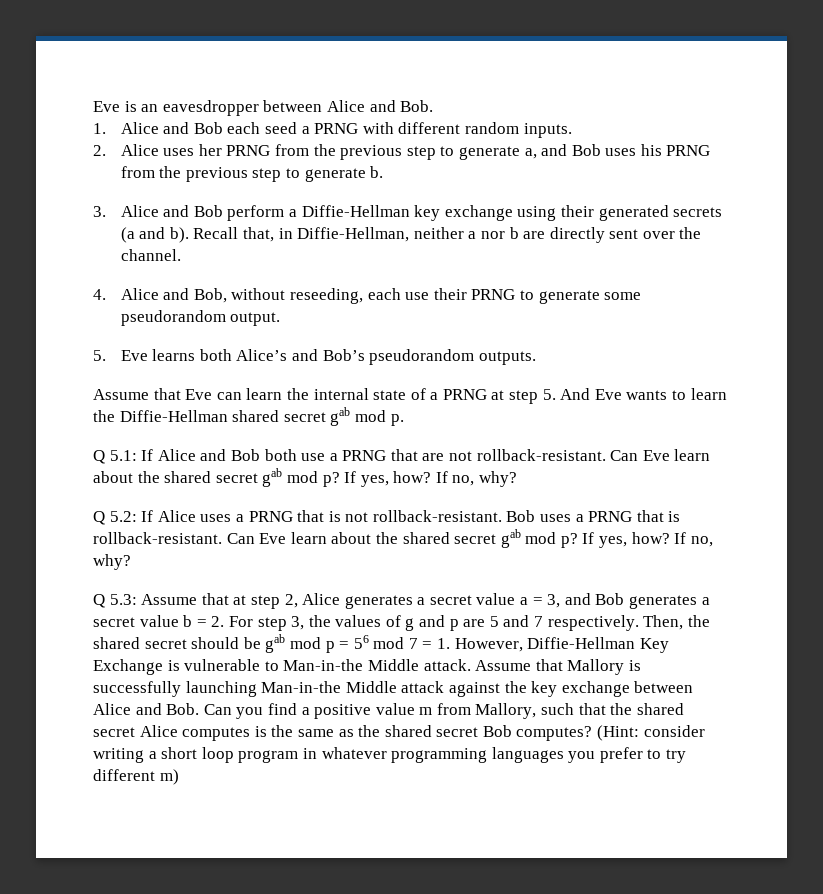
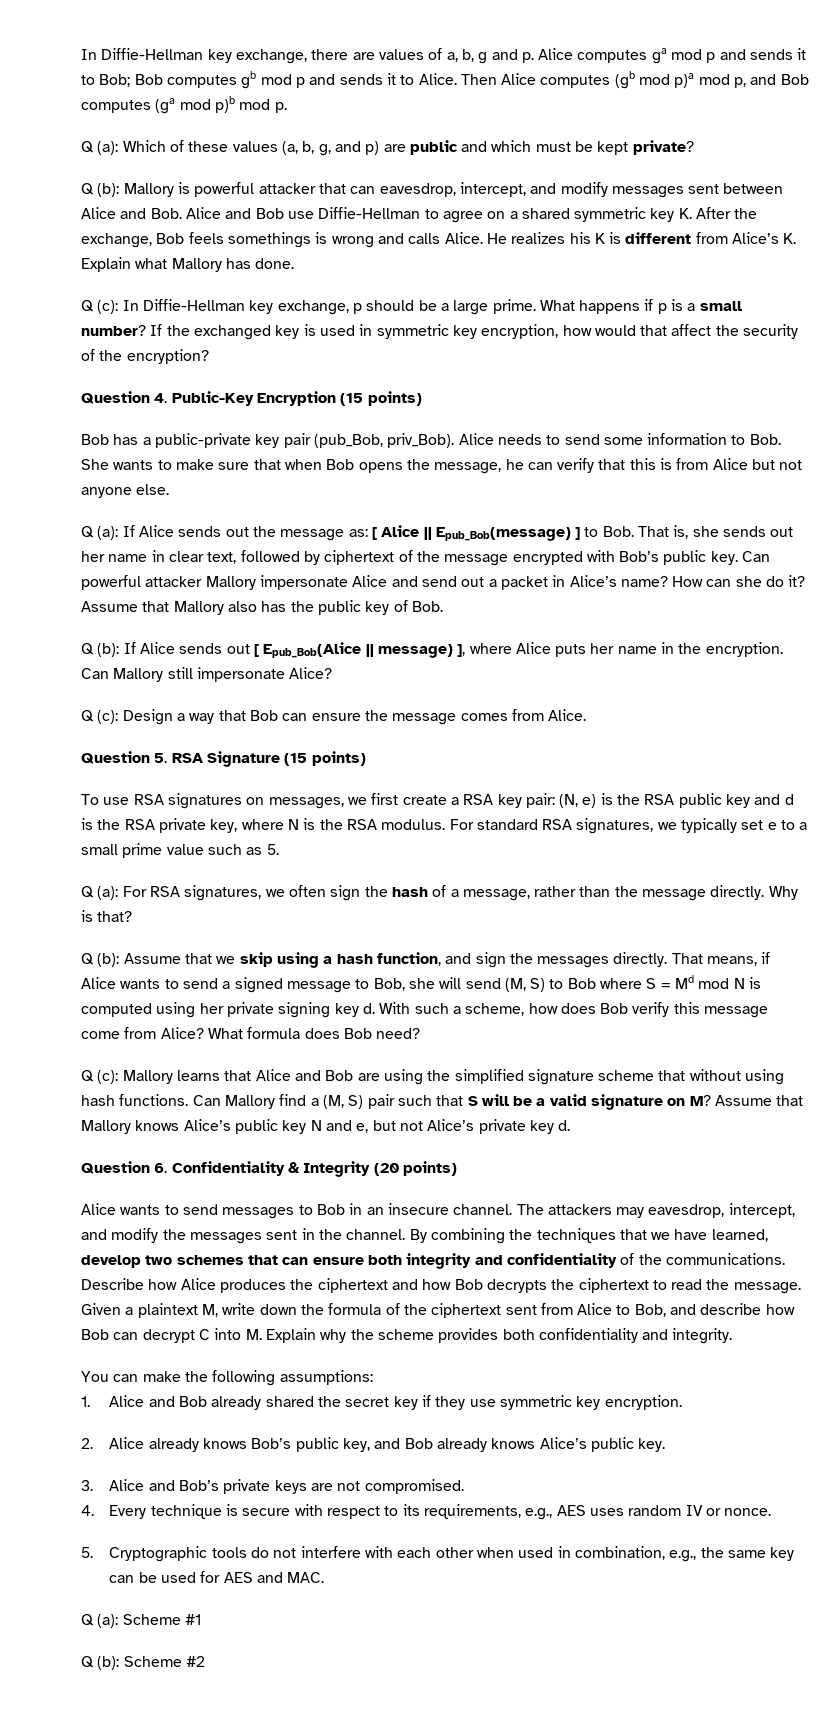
- Eve is an eavesdropper between Alice and Bob.
- 1. Alice and Bob each seed a PRNG with different random inputs.
- 2. Alice uses her PRNG from the previous step to generate a, and Bob uses his PRNG from the previous step to generate b.
- 3. Alice and Bob perform a Diffie-Hellman key exchange using their generated secrets (a and b). Recall that, in Diffie-Hellman, neither a nor b are directly sent over the channel.
- 4. Alice and Bob, without reseeding, each use their PRNG to generate some pseudorandom output.
- 5. Eve learns both Alice’s and Bob’s pseudorandom outputs.
- Assume that Eve can learn the internal state of a PRNG at step 5. And Eve wants to learn the Diffie-Hellman shared secret gab mod p.
- Q 5.1: If Alice and Bob both use a PRNG that are not rollback-resistant. Can Eve learn about the shared secret gab mod p? If yes, how? If no, why?
- Q 5.2: If Alice uses a PRNG that is not rollback-resistant. Bob uses a PRNG that is rollback-resistant. Can Eve learn about the shared secret gab mod p? If yes, how? If no, why?
- Q 5.3: Assume that at step 2, Alice generates a secret value a = 3, and Bob generates a secret value b = 2. For step 3, the values of g and p are 5 and 7 respectively. Then, the shared secret should be gab mod p = 56 mod 7 = 1. However, Diffie-Hellman Key Exchange is vulnerable to Man-in-the Middle attack. Assume that Mallory is successfully launching Man-in-the Middle attack against the key exchange between Alice and Bob. Can you find a positive value m from Mallory, such that the shared secret Alice computes is the same as the shared secret Bob computes? (Hint: consider writing a short loop program in whatever programming languages you prefer to try different m)
+ In Diffie-Hellman key exchange, there are values of a, b, g and p. Alice computes ga mod p and sends it to Bob; Bob computes gb mod p and sends it to Alice. Then Alice computes (gb mod p)a mod p, and Bob computes (ga mod p)b mod p.
+ Q (a): Which of these values (a, b, g, and p) are public and which must be kept private?
+ Q (b): Mallory is powerful attacker that can eavesdrop, intercept, and modify messages sent between Alice and Bob. Alice and Bob use Diffie-Hellman to agree on a shared symmetric key K. After the exchange, Bob feels somethings is wrong and calls Alice. He realizes his K is different from Alice’s K. Explain what Mallory has done.
+ Q (c): In Diffie-Hellman key exchange, p should be a large prime. What happens if p is a small number? If the exchanged key is used in symmetric key encryption, how would that affect the security of the encryption?
+ Question 4. Public-Key Encryption (15 points)
+ Bob has a public-private key pair (pub_Bob, priv_Bob). Alice needs to send some information to Bob. She wants to make sure that when Bob opens the message, he can verify that this is from Alice but not anyone else.
+ Q (a): If Alice sends out the message as: [ Alice || Epub_Bob(message) ] to Bob. That is, she sends out her name in clear text, followed by ciphertext of the message encrypted with Bob’s public key. Can powerful attacker Mallory impersonate Alice and send out a packet in Alice’s name? How can she do it? Assume that Mallory also has the public key of Bob.
+ Q (b): If Alice sends out [ Epub_Bob(Alice || message) ], where Alice puts her name in the encryption. Can Mallory still impersonate Alice?
+ Q (c): Design a way that Bob can ensure the message comes from Alice.
+ Question 5. RSA Signature (15 points)
+ To use RSA signatures on messages, we first create a RSA key pair: (N, e) is the RSA public key and d is the RSA private key, where N is the RSA modulus. For standard RSA signatures, we typically set e to a small prime value such as 5.
+ Q (a): For RSA signatures, we often sign the hash of a message, rather than the message directly. Why is that?
+ Q (b): Assume that we skip using a hash function, and sign the messages directly. That means, if Alice wants to send a signed message to Bob, she will send (M, S) to Bob where S = Md mod N is computed using her private signing key d. With such a scheme, how does Bob verify this message come from Alice? What formula does Bob need?
+ Q (c): Mallory learns that Alice and Bob are using the simplified signature scheme that without using hash functions. Can Mallory find a (M, S) pair such that S will be a valid signature on M? Assume that Mallory knows Alice’s public key N and e, but not Alice’s private key d.
+ Question 6. Confidentiality & Integrity (20 points)
+ Alice wants to send messages to Bob in an insecure channel. The attackers may eavesdrop, intercept, and modify the messages sent in the channel. By combining the techniques that we have learned, develop two schemes that can ensure both integrity and confidentiality of the communications. Describe how Alice produces the ciphertext and how Bob decrypts the ciphertext to read the message. Given a plaintext M, write down the formula of the ciphertext sent from Alice to Bob, and describe how Bob can decrypt C into M. Explain why the scheme provides both confidentiality and integrity.
+ You can make the following assumptions:
+ 1. Alice and Bob already shared the secret key if they use symmetric key encryption.
+ 2. Alice already knows Bob’s public key, and Bob already knows Alice’s public key.
+ 3. Alice and Bob’s private keys are not compromised.
+ 4. Every technique is secure with respect to its requirements, e.g., AES uses random IV or nonce.
+ 5. Cryptographic tools do not interfere with each other when used in combination, e.g., the same key can be used for AES and MAC.
+ Q (a): Scheme #1
+ Q (b): Scheme #2

